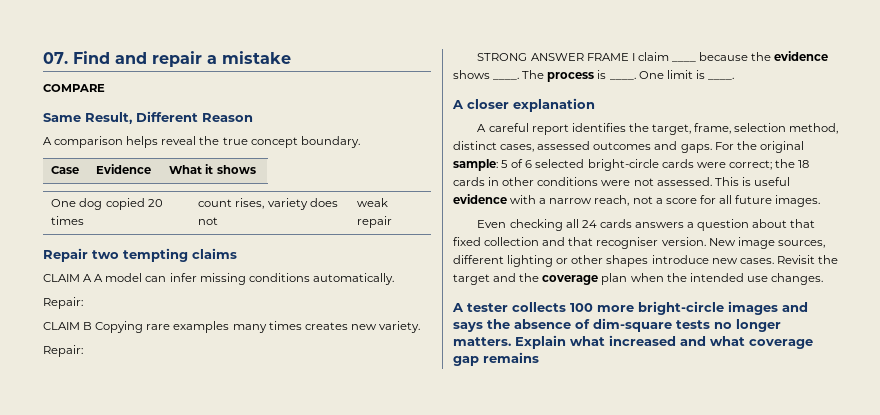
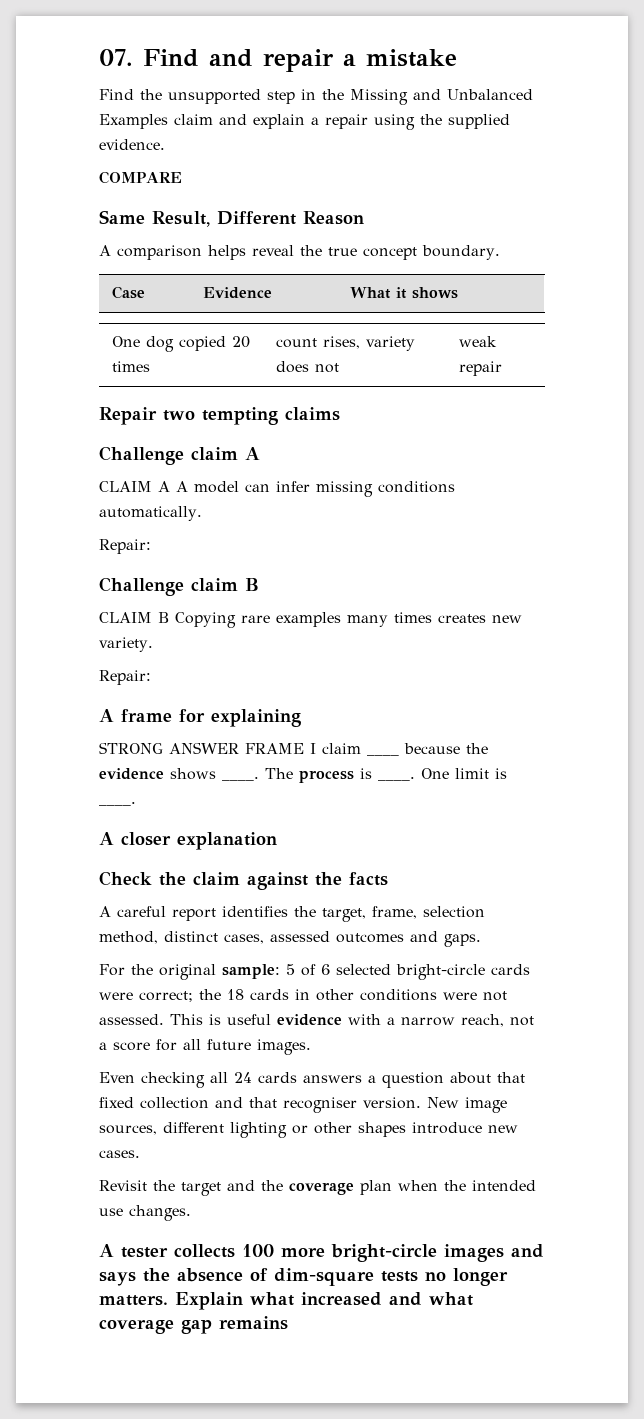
+ Find the unsupported step in the Missing and Unbalanced Examples claim and explain a repair using the supplied evidence.
+ Challenge claim A
+ Challenge claim B
+ A frame for explaining
+ Check the claim against the facts
- A careful report identifies the target, frame, selection method, distinct cases, assessed outcomes and gaps. For the original sample: 5 of 6 selected bright-circle cards were correct; the 18 cards in other conditions were not assessed.
+ A careful report identifies the target, frame, selection method, distinct cases, assessed outcomes and gaps.
+ For the original sample: 5 of 6 selected bright-circle cards were correct; the 18 cards in other conditions were not assessed.
- New image sources, different lighting or other shapes introduce new cases. Revisit the target and the coverage plan when the intended use changes.
+ New image sources, different lighting or other shapes introduce new cases.
+ Revisit the target and the coverage plan when the intended use changes.

